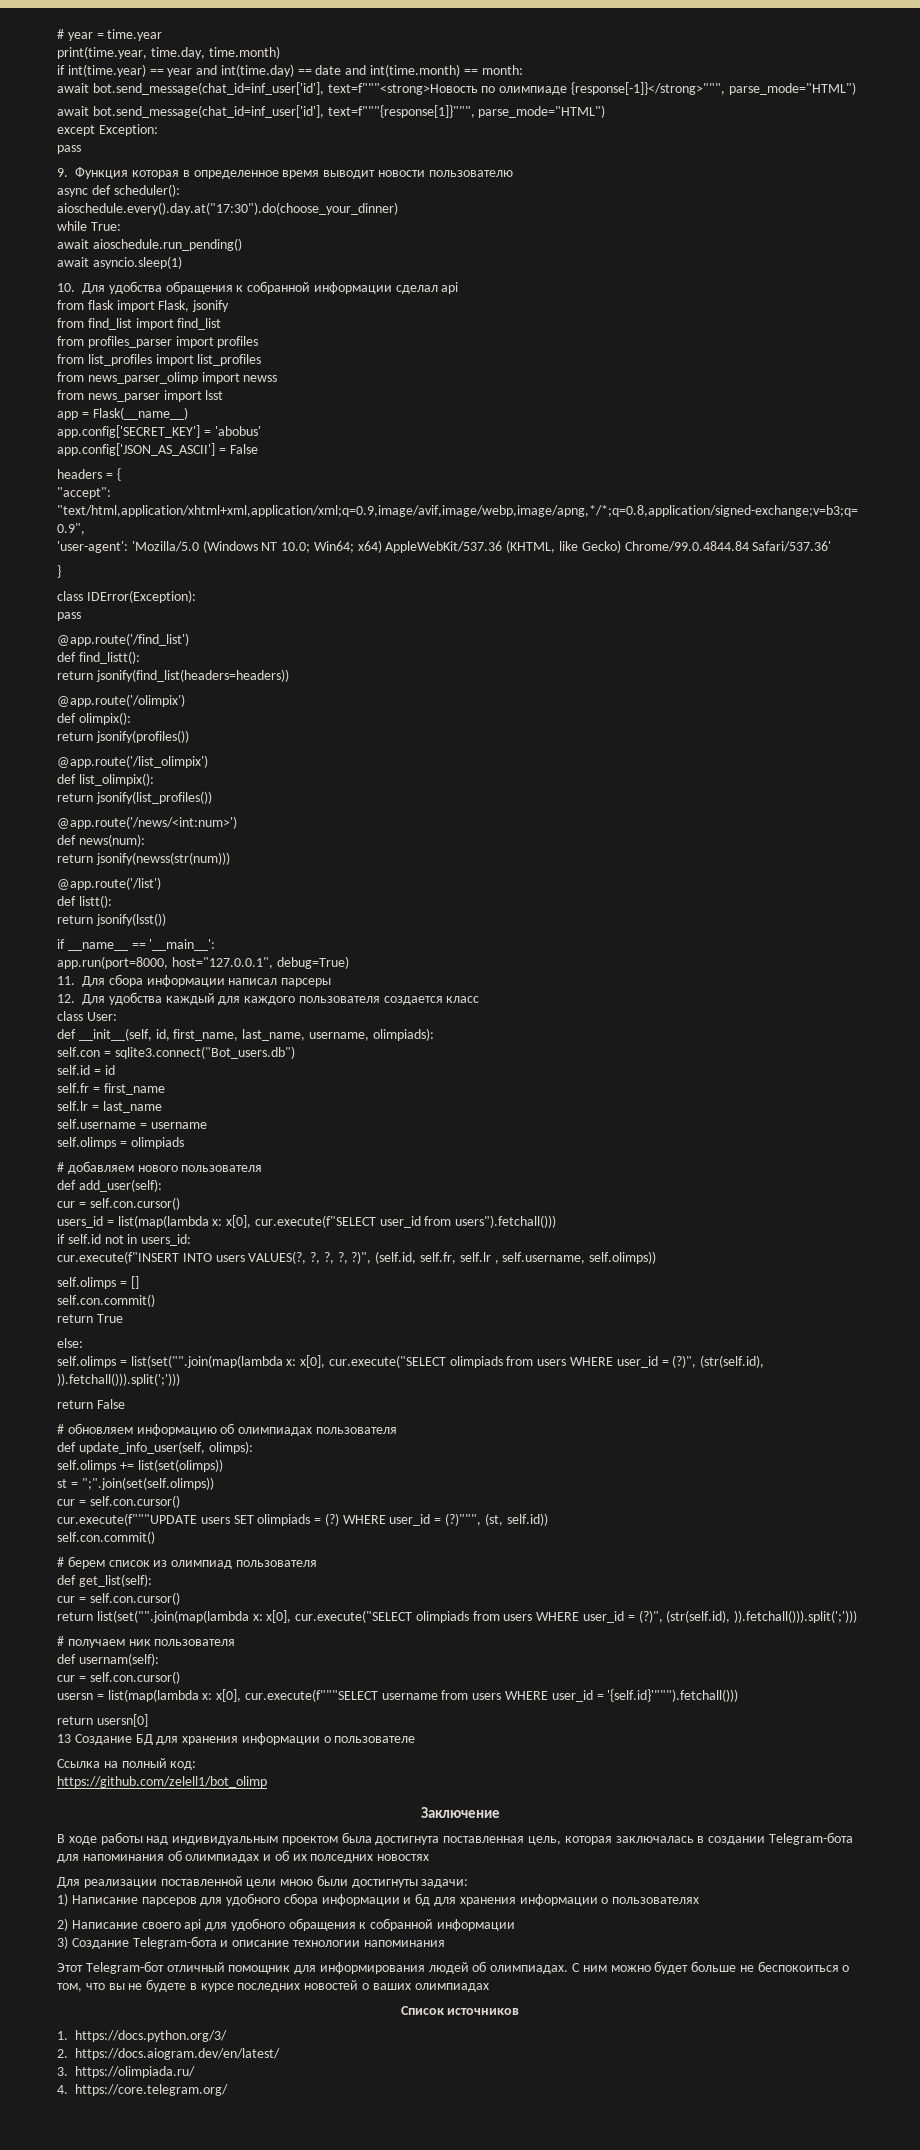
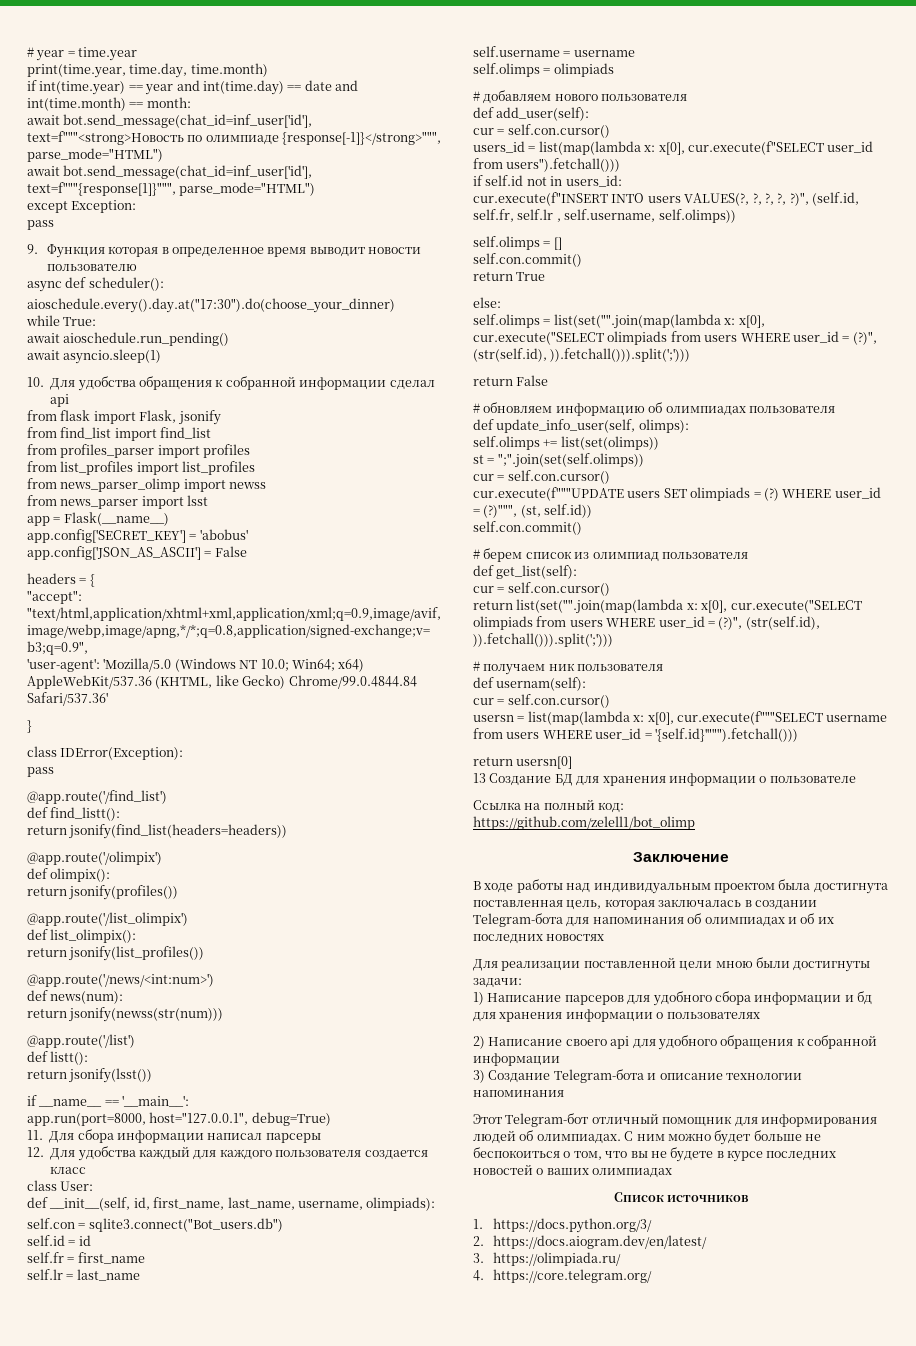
- В ходе работы над индивидуальным проектом была достигнута поставленная цель, которая заключалась в создании Telegram-бота для напоминания об олимпиадах и об их полседних новостях
+ В ходе работы над индивидуальным проектом была достигнута поставленная цель, которая заключалась в создании Telegram-бота для напоминания об олимпиадах и об их последних новостях

